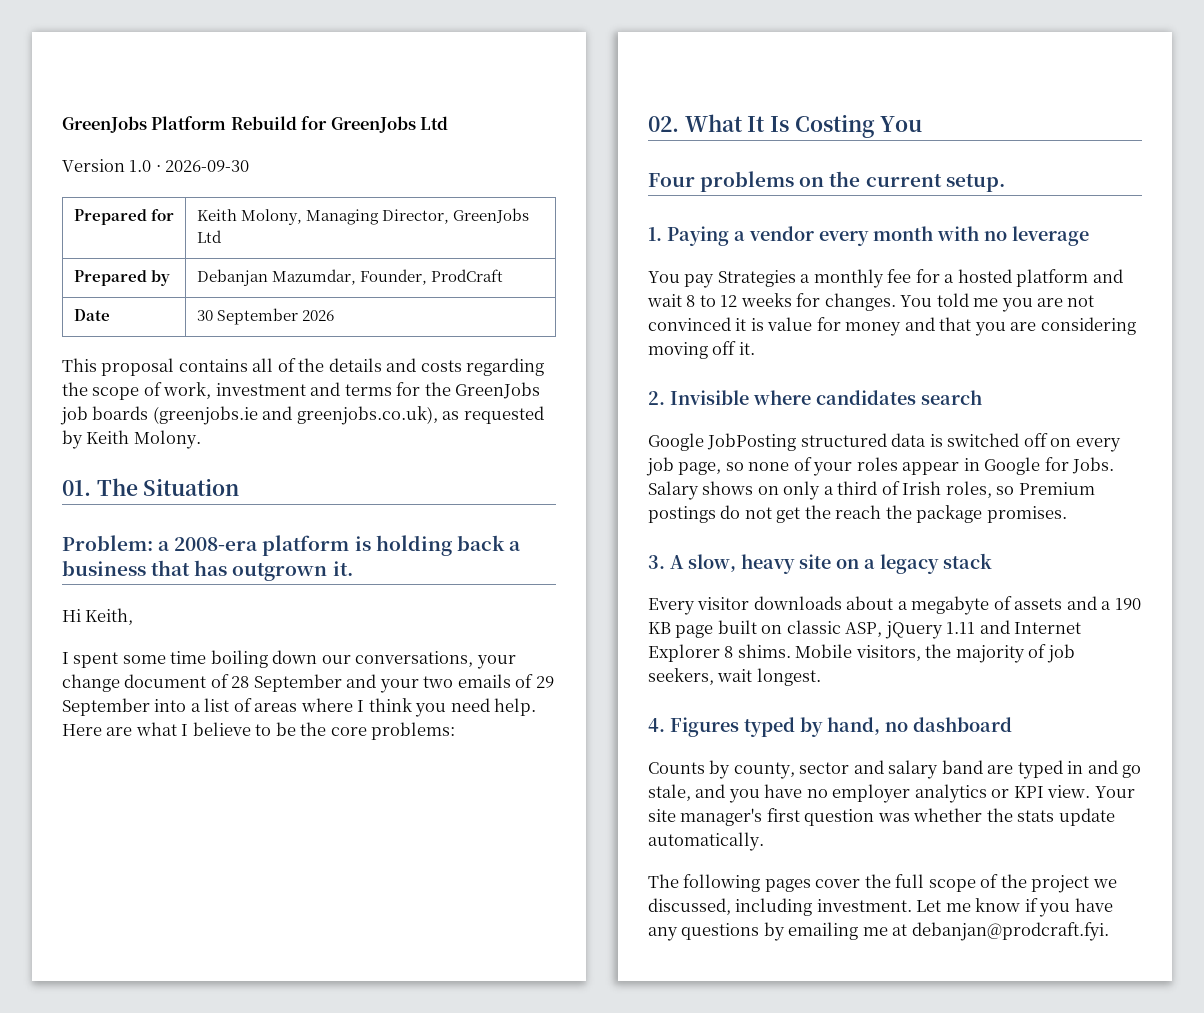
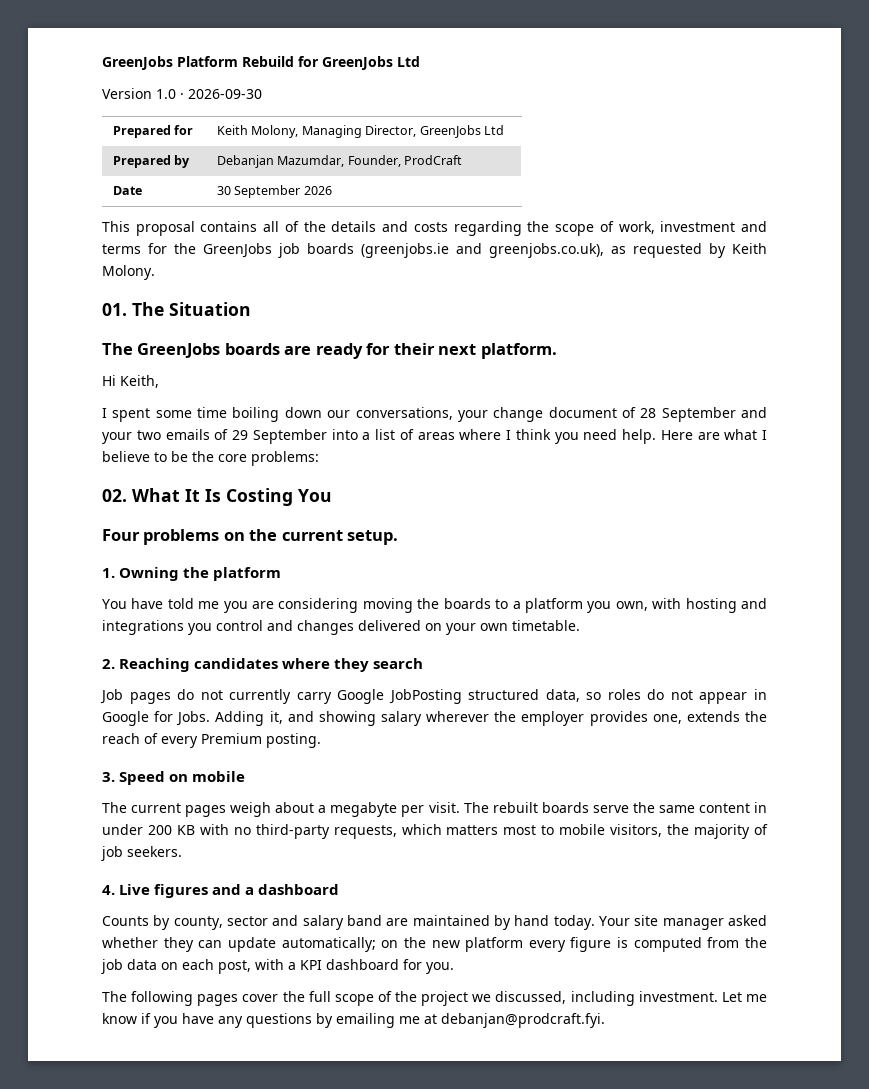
- Problem: a 2008-era platform is holding back a business that has outgrown it.
+ The GreenJobs boards are ready for their next platform.
- 1. Paying a vendor every month with no leverage
- You pay Strategies a monthly fee for a hosted platform and wait 8 to 12 weeks for changes. You told me you are not convinced it is value for money and that you are considering moving off it.
- 2. Invisible where candidates search
- Google JobPosting structured data is switched off on every job page, so none of your roles appear in Google for Jobs.
+ 1. Owning the platform
+ You have told me you are considering moving the boards to a platform you own, with hosting and integrations you control and changes delivered on your own timetable.
+ 2. Reaching candidates where they search
+ Job pages do not currently carry Google JobPosting structured data, so roles do not appear in Google for Jobs.
- Salary shows on only a third of Irish roles, so Premium postings do not get the reach the package promises.
- 3. A slow, heavy site on a legacy stack
- Every visitor downloads about a megabyte of assets and a 190 KB page built on classic ASP, jQuery 1.11 and Internet Explorer 8 shims. Mobile visitors, the majority of job seekers, wait longest.
- 4. Figures typed by hand, no dashboard
+ Adding it, and showing salary wherever the employer provides one, extends the reach of every Premium posting.
+ 3. Speed on mobile
+ The current pages weigh about a megabyte per visit. The rebuilt boards serve the same content in under 200 KB with no third-party requests, which matters most to mobile visitors, the majority of job seekers.
+ 4. Live figures and a dashboard
- Counts by county, sector and salary band are typed in and go stale, and you have no employer analytics or KPI view. Your site manager's first question was whether the stats update automatically.
+ Counts by county, sector and salary band are maintained by hand today. Your site manager asked whether they can update automatically; on the new platform every figure is computed from the job data on each post, with a KPI dashboard for you.

